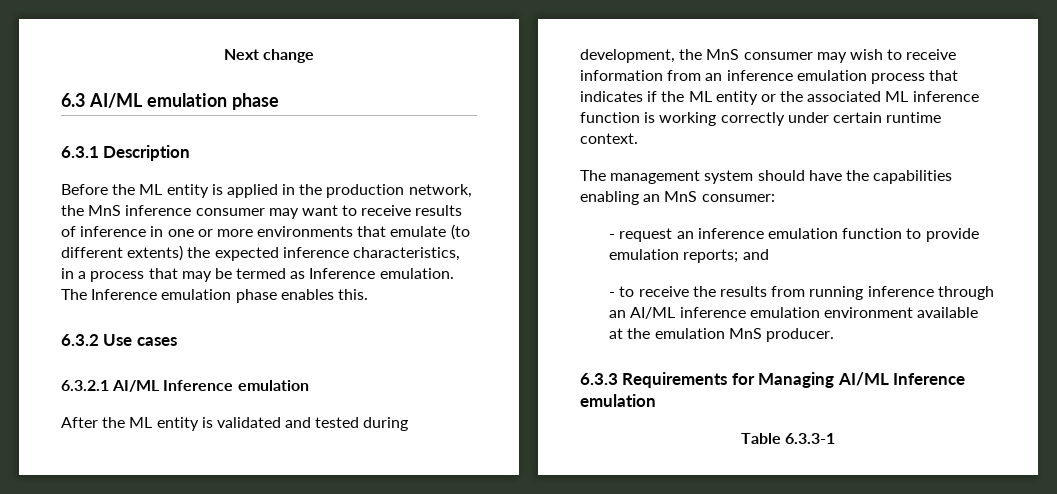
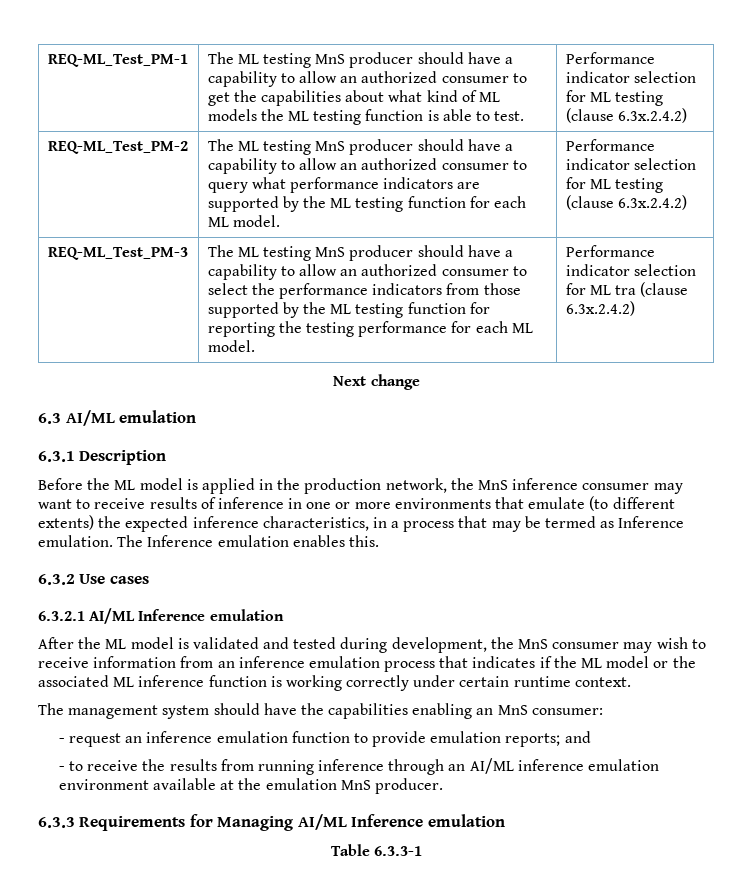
+ REQ-ML_Test_PM-1 | The ML testing MnS producer should have a capability to allow an authorized consumer to get the capabilities about what kind of ML models the ML testing function is able to test. | Performance indicator selection for ML testing (clause 6.3x.2.4.2)
+ REQ-ML_Test_PM-2 | The ML testing MnS producer should have a capability to allow an authorized consumer to query what performance indicators are supported by the ML testing function for each ML model. | Performance indicator selection for ML testing (clause 6.3x.2.4.2)
+ REQ-ML_Test_PM-3 | The ML testing MnS producer should have a capability to allow an authorized consumer to select the performance indicators from those supported by the ML testing function for reporting the testing performance for each ML model. | Performance indicator selection for ML tra (clause 6.3x.2.4.2)
- 6.3 AI/ML emulation phase
+ 6.3 AI/ML emulation
- Before the ML entity is applied in the production network, the MnS inference consumer may want to receive results of inference in one or more environments that emulate (to different extents) the expected inference characteristics, in a process that may be termed as Inference emulation.
+ Before the ML model is applied in the production network, the MnS inference consumer may want to receive results of inference in one or more environments that emulate (to different extents) the expected inference characteristics, in a process that may be termed as Inference emulation.
- The Inference emulation phase enables this.
+ The Inference emulation enables this.
- After the ML entity is validated and tested during development, the MnS consumer may wish to receive information from an inference emulation process that indicates if the ML entity or the associated ML inference function is working correctly under certain runtime context.
+ After the ML model is validated and tested during development, the MnS consumer may wish to receive information from an inference emulation process that indicates if the ML model or the associated ML inference function is working correctly under certain runtime context.

